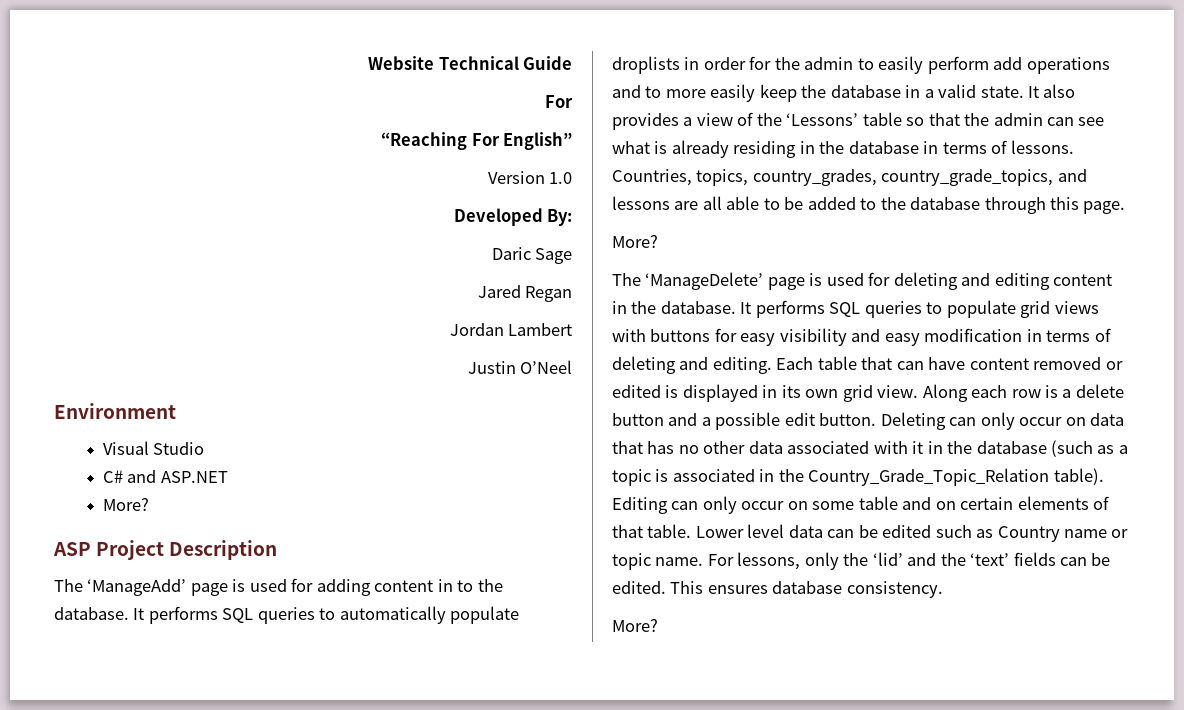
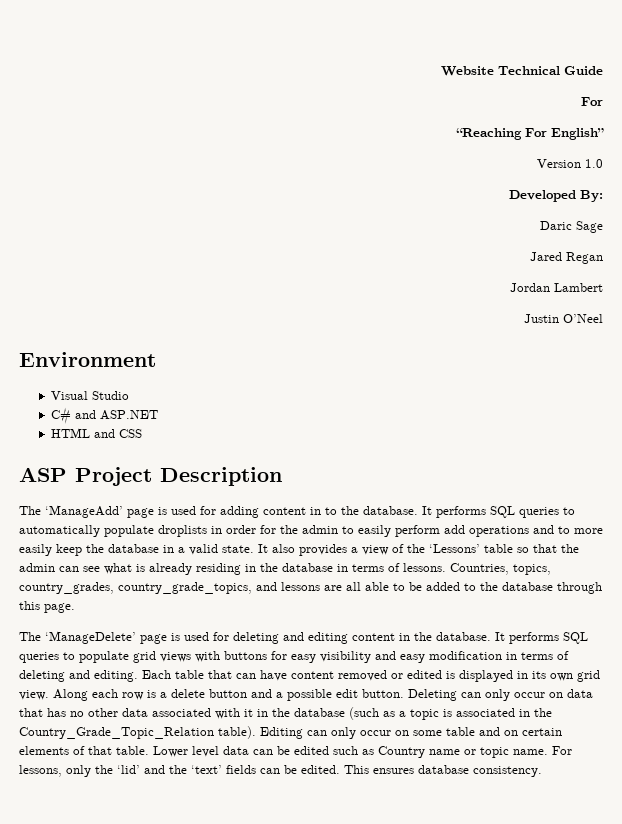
  C# and ASP.NET
- More?
+ HTML and CSS
  Countries, topics, country_grades, country_grade_topics, and lessons are all able to be added to the database through this page.
- More?
  This ensures database consistency.
- More?

